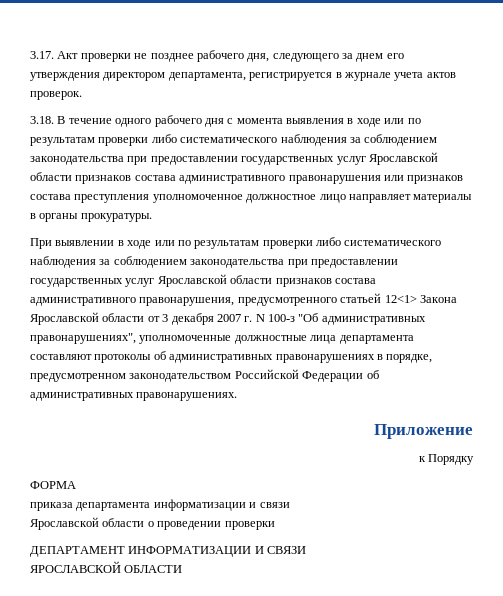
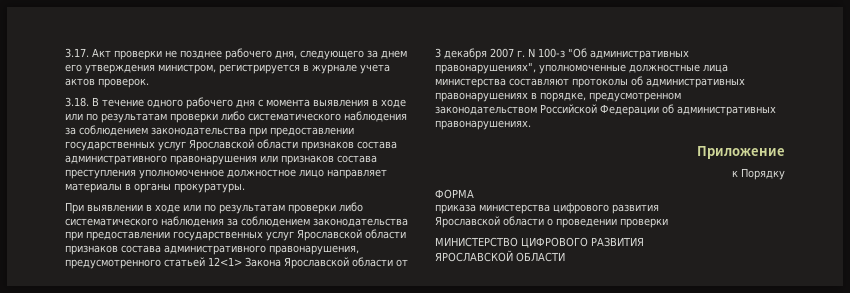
- 3.17. Акт проверки не позднее рабочего дня, следующего за днем его утверждения директором департамента, регистрируется в журнале учета актов проверок.
+ 3.17. Акт проверки не позднее рабочего дня, следующего за днем его утверждения министром, регистрируется в журнале учета актов проверок.
- При выявлении в ходе или по результатам проверки либо систематического наблюдения за соблюдением законодательства при предоставлении государственных услуг Ярославской области признаков состава административного правонарушения, предусмотренного статьей 12<1> Закона Ярославской области от 3 декабря 2007 г. N 100-з "Об административных правонарушениях", уполномоченные должностные лица департамента составляют протоколы об административных правонарушениях в порядке, предусмотренном законодательством Российской Федерации об административных правонарушениях.
+ При выявлении в ходе или по результатам проверки либо систематического наблюдения за соблюдением законодательства при предоставлении государственных услуг Ярославской области признаков состава административного правонарушения, предусмотренного статьей 12<1> Закона Ярославской области от 3 декабря 2007 г. N 100-з "Об административных правонарушениях", уполномоченные должностные лица министерства составляют протоколы об административных правонарушениях в порядке, предусмотренном законодательством Российской Федерации об административных правонарушениях.
- приказа департамента информатизации и связи
+ приказа министерства цифрового развития
- ДЕПАРТАМЕНТ ИНФОРМАТИЗАЦИИ И СВЯЗИ
+ МИНИСТЕРСТВО ЦИФРОВОГО РАЗВИТИЯ

